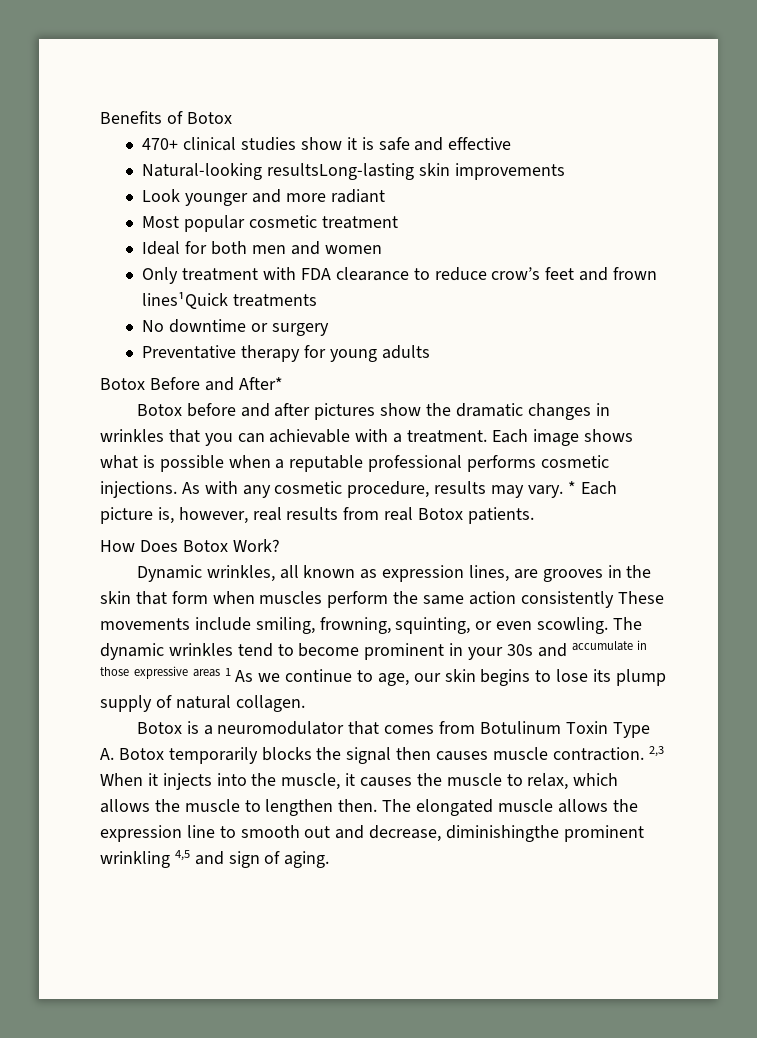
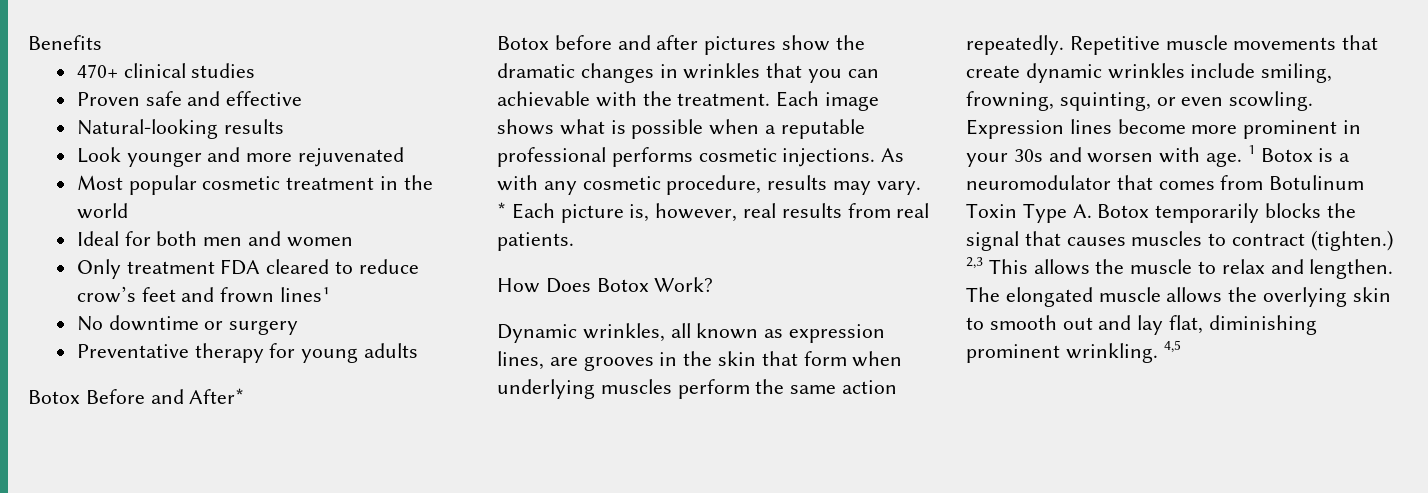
- Benefits of Botox
+ Benefits
- 470+ clinical studies show it is safe and effective
+ 470+ clinical studies
+ Proven safe and effective
- Natural-looking resultsLong-lasting skin improvements
+ Natural-looking results
- Look younger and more radiant
+ Look younger and more rejuvenated
- Most popular cosmetic treatment
+ Most popular cosmetic treatment in the world
- Only treatment with FDA clearance to reduce crow’s feet and frown lines¹Quick treatments
+ Only treatment FDA cleared to reduce crow’s feet and frown lines¹
- Botox before and after pictures show the dramatic changes in wrinkles that you can achievable with a treatment.
+ Botox before and after pictures show the dramatic changes in wrinkles that you can achievable with the treatment.
- * Each picture is, however, real results from real Botox patients.
+ * Each picture is, however, real results from real patients.
- Dynamic wrinkles, all known as expression lines, are grooves in the skin that form when muscles perform the same action consistently These movements include smiling, frowning, squinting, or even scowling.
+ Dynamic wrinkles, all known as expression lines, are grooves in the skin that form when underlying muscles perform the same action repeatedly. Repetitive muscle movements that create dynamic wrinkles include smiling, frowning, squinting, or even scowling.
- The dynamic wrinkles tend to become prominent in your 30s and accumulate in those expressive areas 1 As we continue to age, our skin begins to lose its plump supply of natural collagen.
- Botox is a neuromodulator that comes from Botulinum Toxin Type A. Botox temporarily blocks the signal then causes muscle contraction. 2,3 When it injects into the muscle, it causes the muscle to relax, which allows the muscle to lengthen then.
+ Expression lines become more prominent in your 30s and worsen with age. 1 Botox is a neuromodulator that comes from Botulinum Toxin Type A. Botox temporarily blocks the signal that causes muscles to contract (tighten.) 2,3 This allows the muscle to relax and lengthen.
- The elongated muscle allows the expression line to smooth out and decrease, diminishingthe prominent wrinkling 4,5 and sign of aging.
+ The elongated muscle allows the overlying skin to smooth out and lay flat, diminishing prominent wrinkling. 4,5

